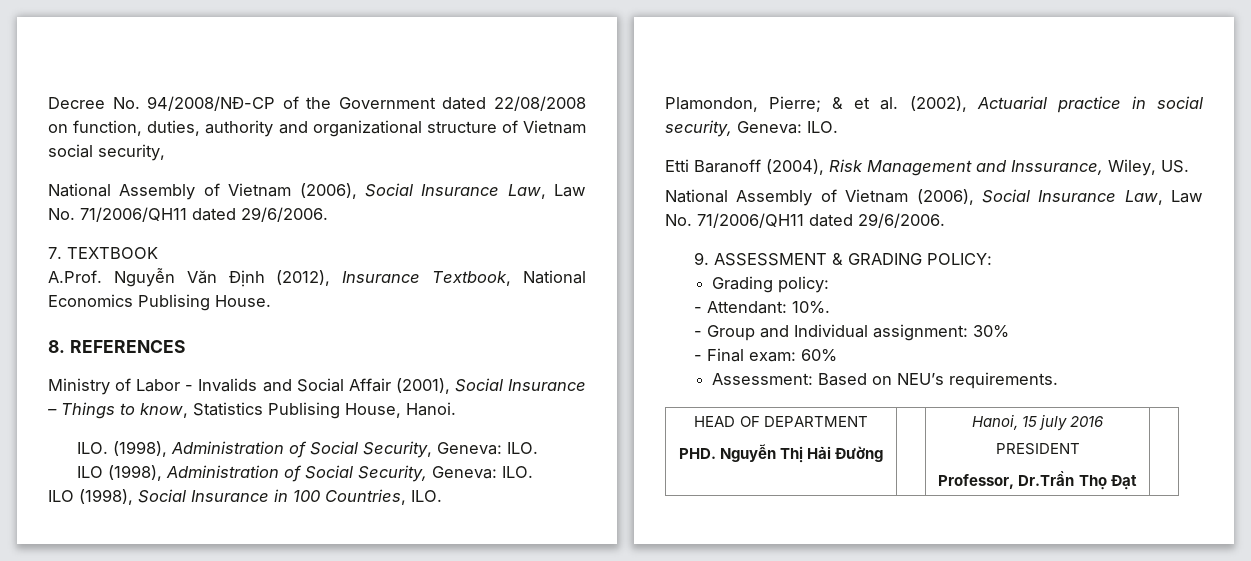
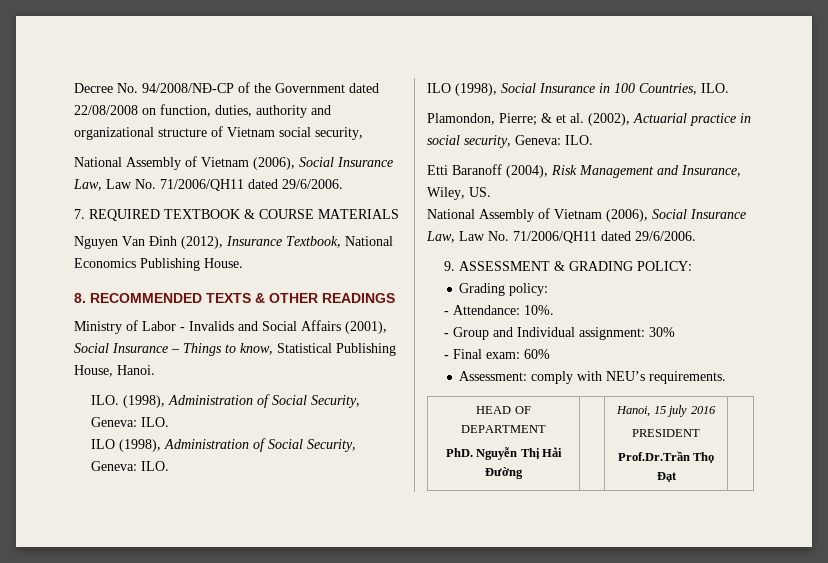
- 7. TEXTBOOK
- A.Prof. Nguyễn Văn Định (2012), Insurance Textbook, National Economics Publising House.
+ 7. REQUIRED TEXTBOOK & COURSE MATERIALS
+ Nguyen Van Đinh (2012), Insurance Textbook, National Economics Publishing House.
- 8. REFERENCES
+ 8. RECOMMENDED TEXTS & OTHER READINGS
- Ministry of Labor - Invalids and Social Affair (2001), Social Insurance – Things to know, Statistics Publising House, Hanoi.
+ Ministry of Labor - Invalids and Social Affairs (2001), Social Insurance – Things to know, Statistical Publishing House, Hanoi.
- Etti Baranoff (2004), Risk Management and Inssurance, Wiley, US.
+ Etti Baranoff (2004), Risk Management and Insurance, Wiley, US.
- - Attendant: 10%.
+ - Attendance: 10%.
- Assessment: Based on NEU’s requirements.
+ Assessment: comply with NEU’s requirements.
  HEAD OF DEPARTMENT
- PHD. Nguyễn Thị Hải Đường | | Hanoi, 15 july 2016
+ PhD. Nguyễn Thị Hải Đường | | Hanoi, 15 july 2016
  PRESIDENT
- Professor, Dr.Trần Thọ Đạt |
+ Prof.Dr.Trần Thọ Đạt |

